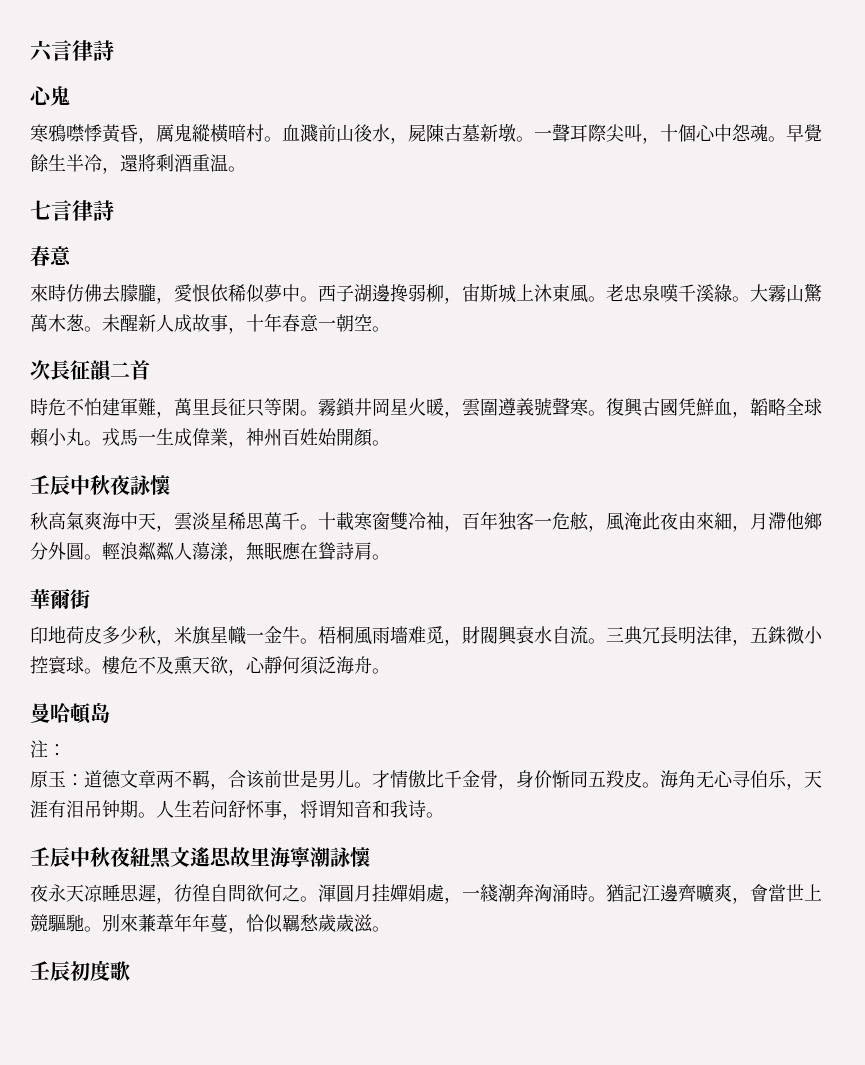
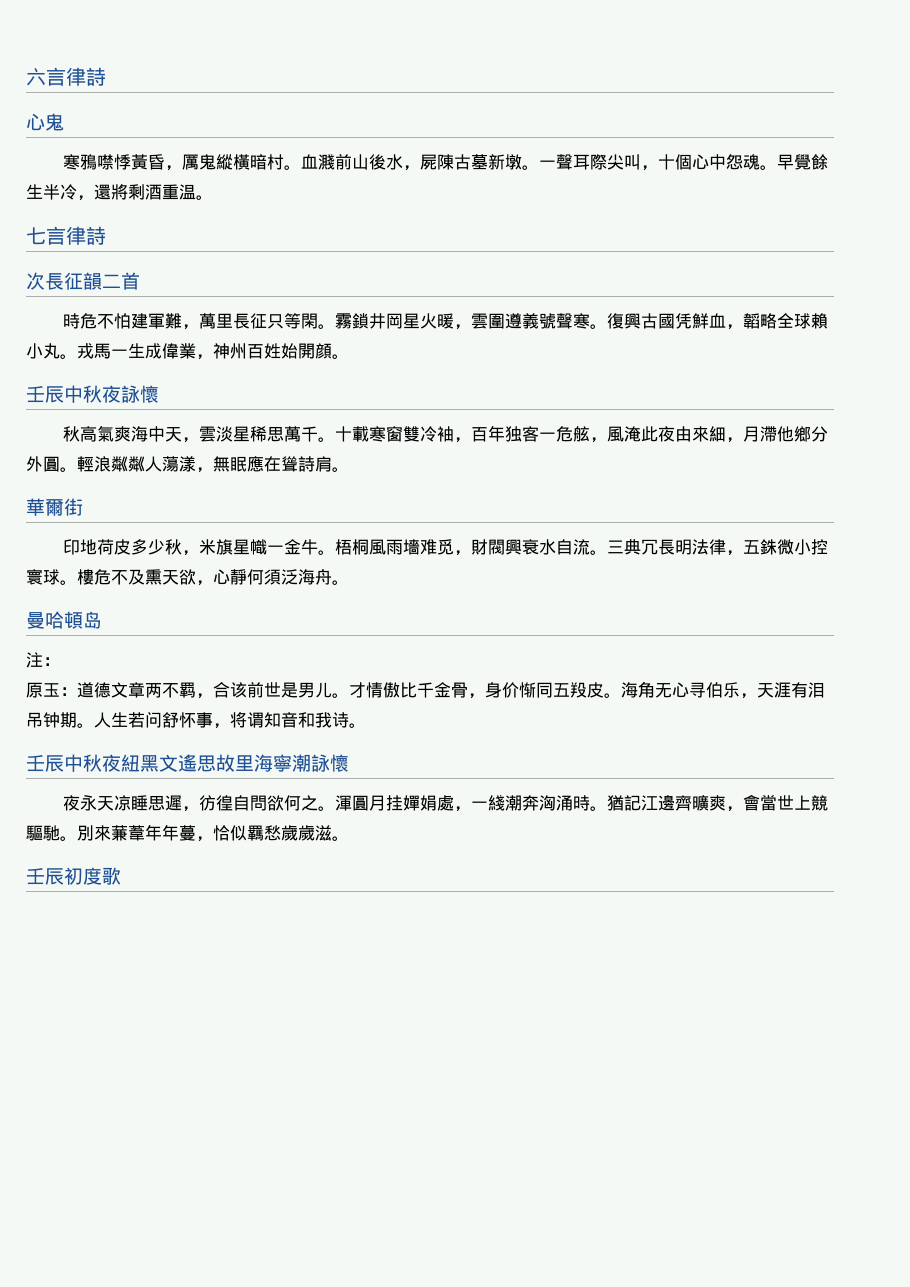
  七言律詩
- 春意
- 來時仿佛去朦朧，愛恨依稀似夢中。西子湖邊搀弱柳，宙斯城上沐東風。老忠泉嘆千溪綠。大霧山驚萬木葱。未醒新人成故事，十年春意一朝空。

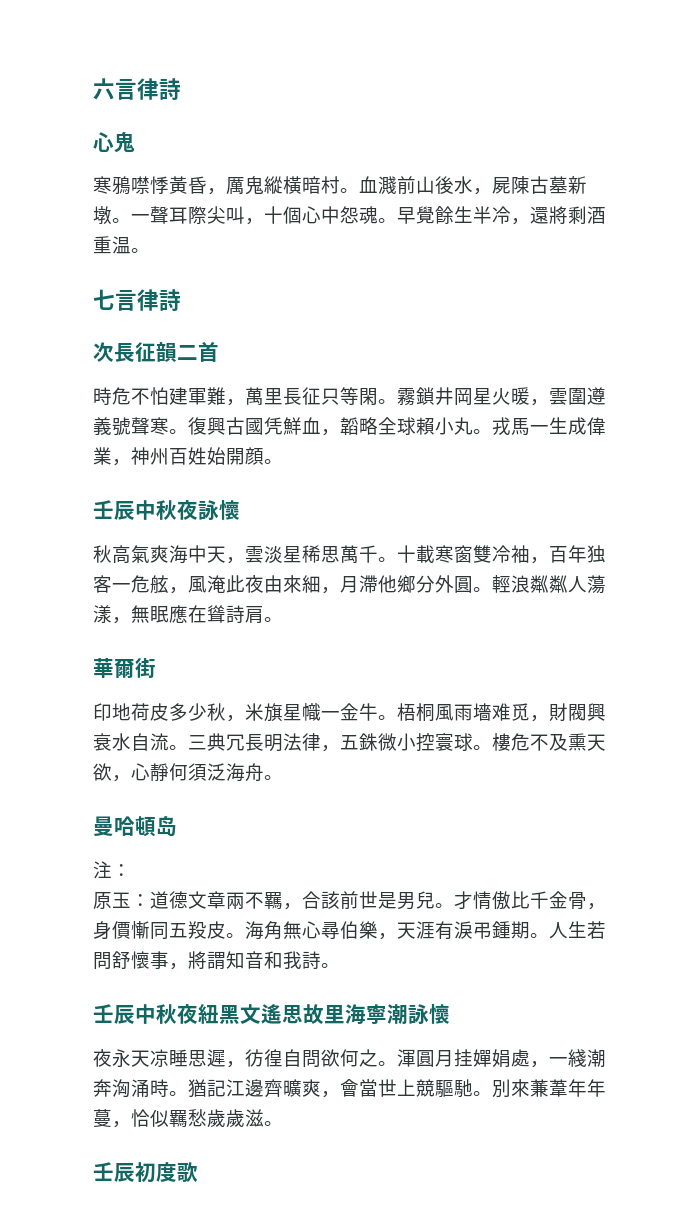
- 原玉：道德文章两不羁，合该前世是男儿。
+ 原玉：道德文章兩不羈，合該前世是男兒。
- 才情傲比千金骨，身价惭同五羖皮。
+ 才情傲比千金骨，身價慚同五羖皮。
- 海角无心寻伯乐，天涯有泪吊钟期。
+ 海角無心尋伯樂，天涯有淚弔鍾期。
- 人生若问舒怀事，将谓知音和我诗。
+ 人生若問舒懷事，將謂知音和我詩。

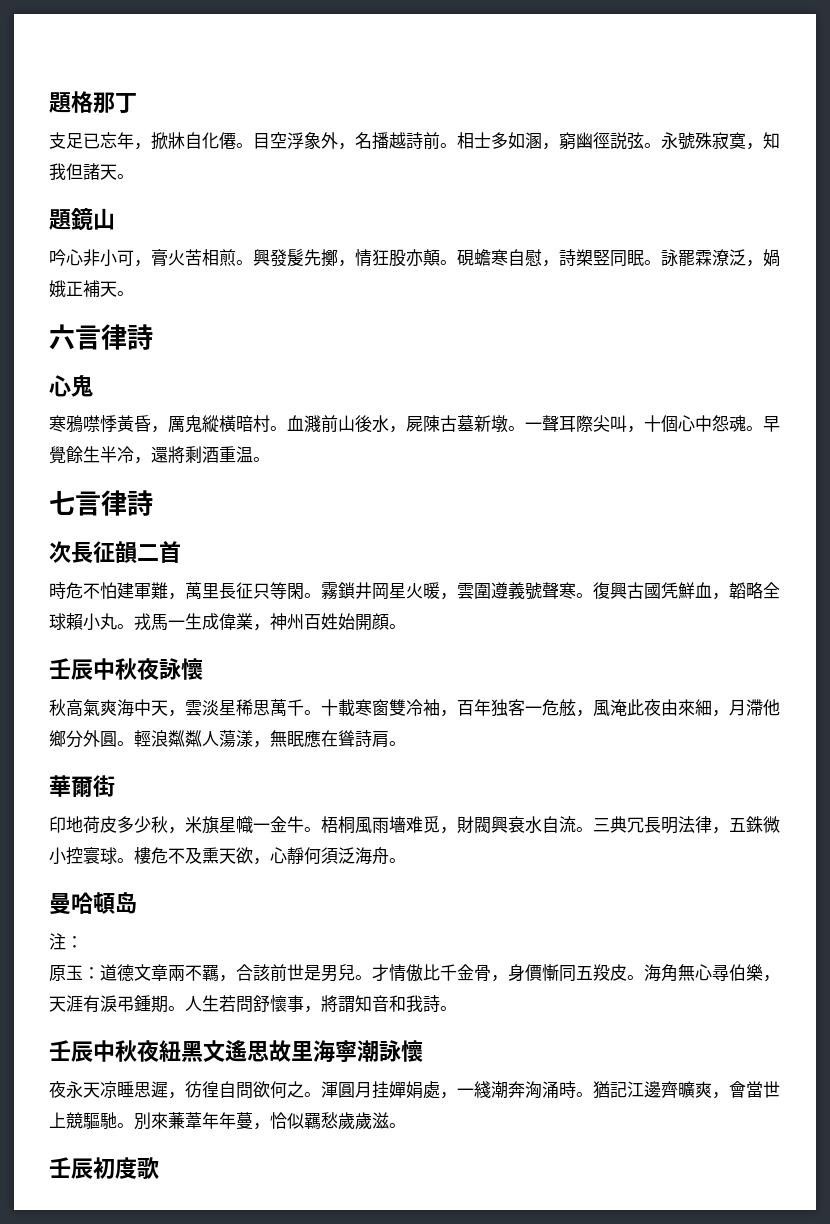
+ 題格那丁
+ 支足已忘年，掀牀自化僊。目空浮象外，名播越詩前。相士多如溷，窮幽徑説弦。永號殊寂寞，知我但諸天。
+ 題鏡山
+ 吟心非小可，膏火苦相煎。興發髲先擲，情狂股亦顛。硯蟾寒自慰，詩槊竪同眠。詠罷霖潦泛，媧娥正補天。

